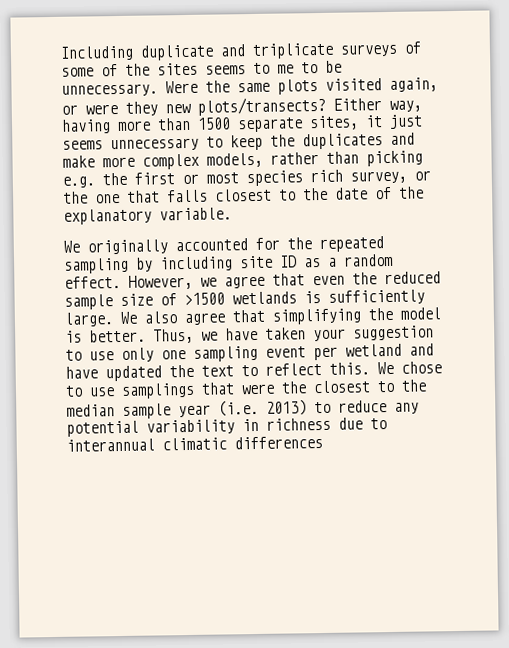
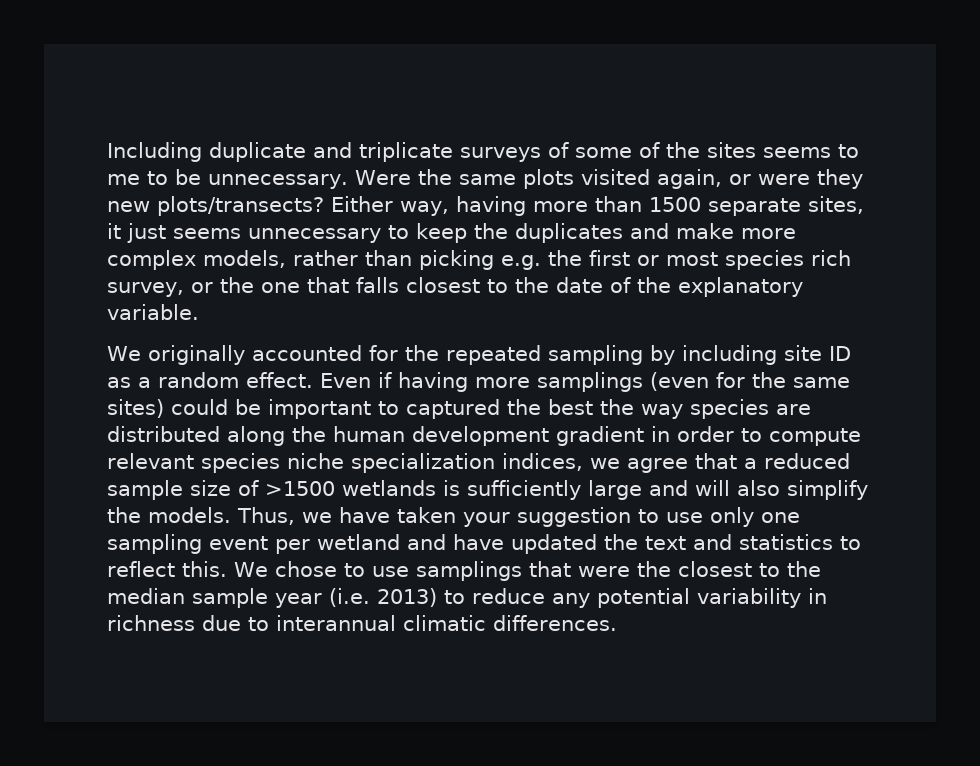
- However, we agree that even the reduced sample size of >1500 wetlands is sufficiently large. We also agree that simplifying the model is better.
+ Even if having more samplings (even for the same sites) could be important to captured the best the way species are distributed along the human development gradient in order to compute relevant species niche specialization indices, we agree that a reduced sample size of >1500 wetlands is sufficiently large and will also simplify the models.
- Thus, we have taken your suggestion to use only one sampling event per wetland and have updated the text to reflect this.
+ Thus, we have taken your suggestion to use only one sampling event per wetland and have updated the text and statistics to reflect this.
- We chose to use samplings that were the closest to the median sample year (i.e. 2013) to reduce any potential variability in richness due to interannual climatic differences
+ We chose to use samplings that were the closest to the median sample year (i.e. 2013) to reduce any potential variability in richness due to interannual climatic differences.

